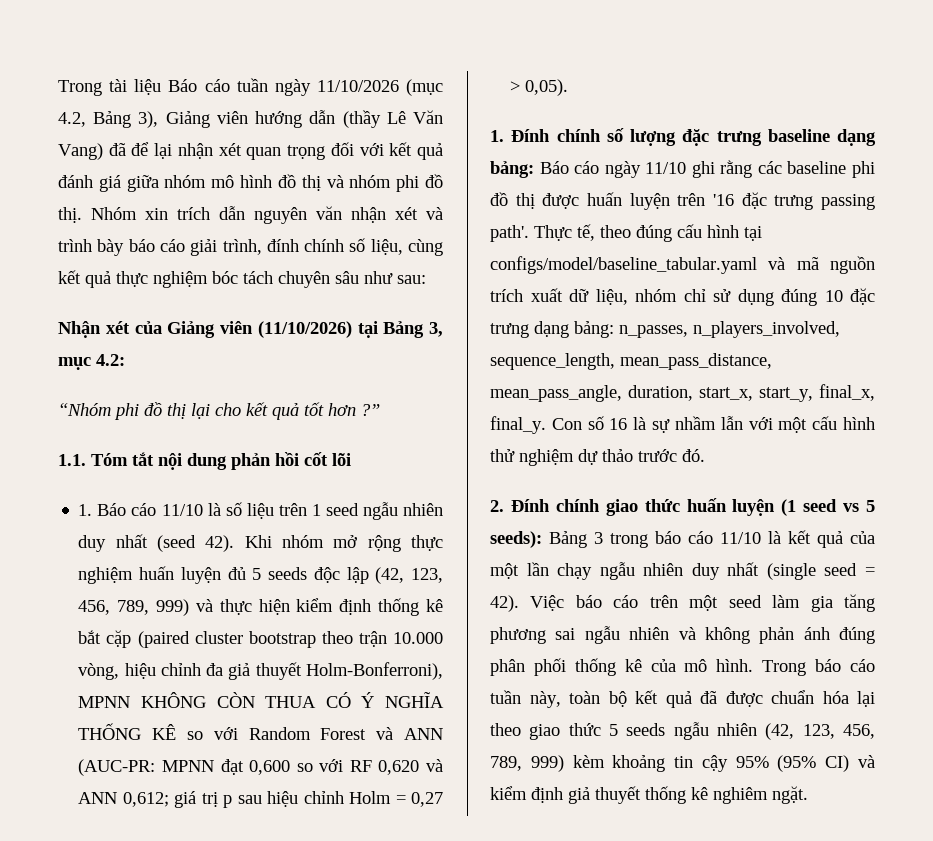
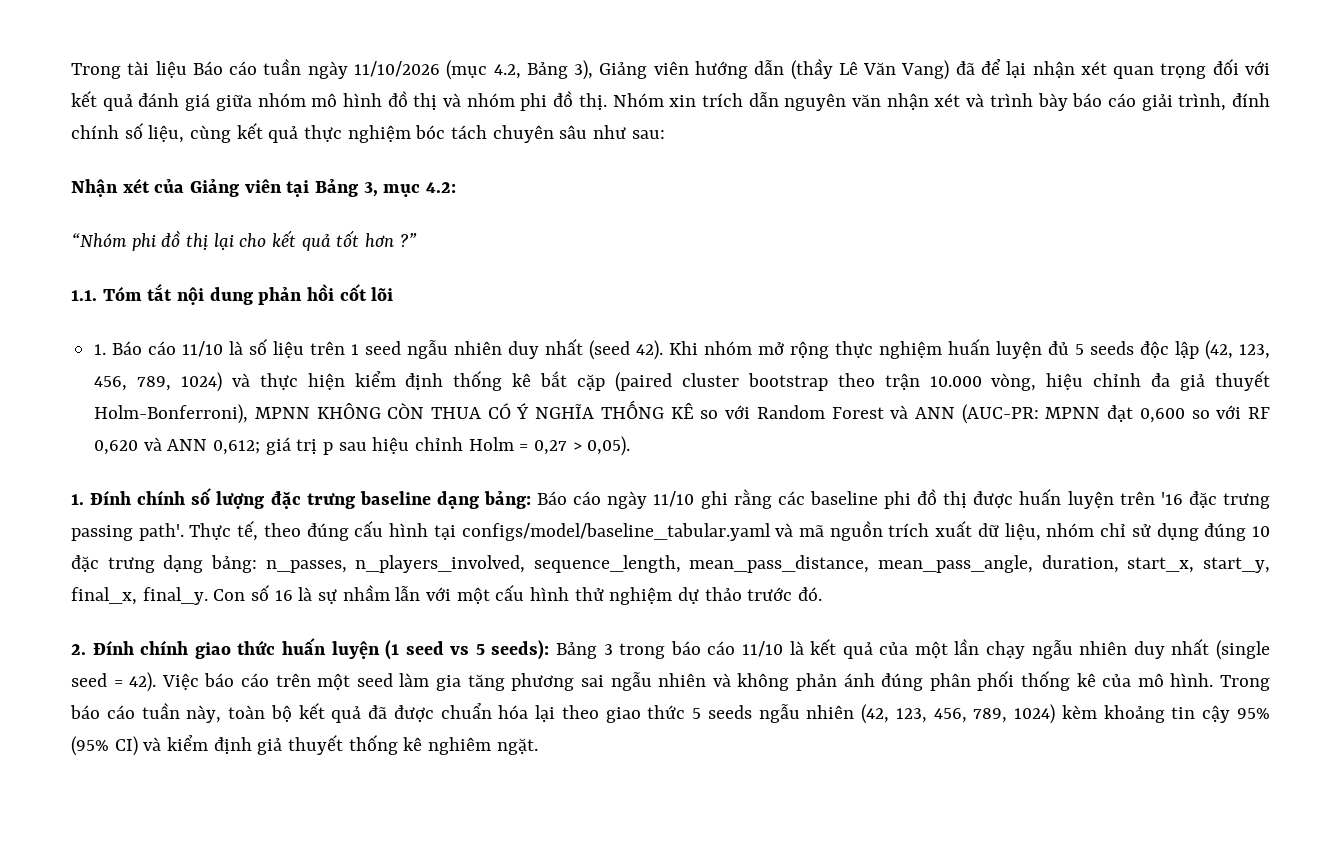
- Nhận xét của Giảng viên (11/10/2026) tại Bảng 3, mục 4.2:
+ Nhận xét của Giảng viên tại Bảng 3, mục 4.2:
- Khi nhóm mở rộng thực nghiệm huấn luyện đủ 5 seeds độc lập (42, 123, 456, 789, 999) và thực hiện kiểm định thống kê bắt cặp (paired cluster bootstrap theo trận 10.000 vòng, hiệu chỉnh đa giả thuyết Holm-Bonferroni), MPNN KHÔNG CÒN THUA CÓ Ý NGHĨA THỐNG KÊ so với Random Forest và ANN (AUC-PR:
+ Khi nhóm mở rộng thực nghiệm huấn luyện đủ 5 seeds độc lập (42, 123, 456, 789, 1024) và thực hiện kiểm định thống kê bắt cặp (paired cluster bootstrap theo trận 10.000 vòng, hiệu chỉnh đa giả thuyết Holm-Bonferroni), MPNN KHÔNG CÒN THUA CÓ Ý NGHĨA THỐNG KÊ so với Random Forest và ANN (AUC-PR:
- Trong báo cáo tuần này, toàn bộ kết quả đã được chuẩn hóa lại theo giao thức 5 seeds ngẫu nhiên (42, 123, 456, 789, 999) kèm khoảng tin cậy 95% (95% CI) và kiểm định giả thuyết thống kê nghiêm ngặt.
+ Trong báo cáo tuần này, toàn bộ kết quả đã được chuẩn hóa lại theo giao thức 5 seeds ngẫu nhiên (42, 123, 456, 789, 1024) kèm khoảng tin cậy 95% (95% CI) và kiểm định giả thuyết thống kê nghiêm ngặt.

